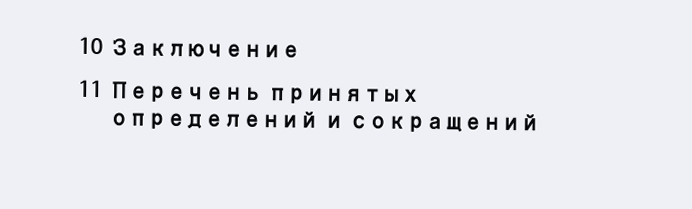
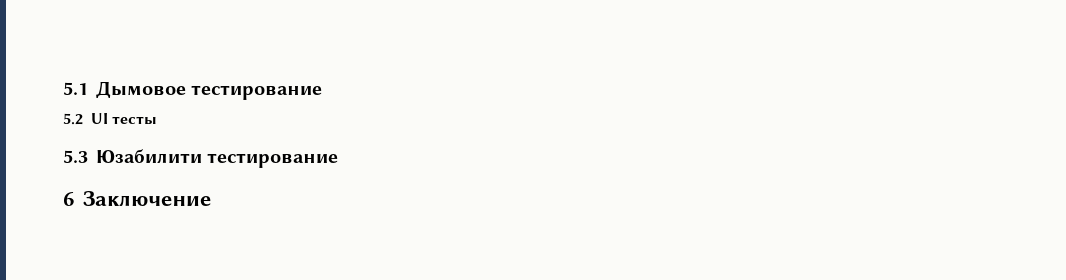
- 10 Заключение
- 11 Перечень принятых определений и сокращений
+ 5.1 Дымовое тестирование
+ 5.2 UI тесты
+ 5.3 Юзабилити тестирование
+ 6 Заключение

